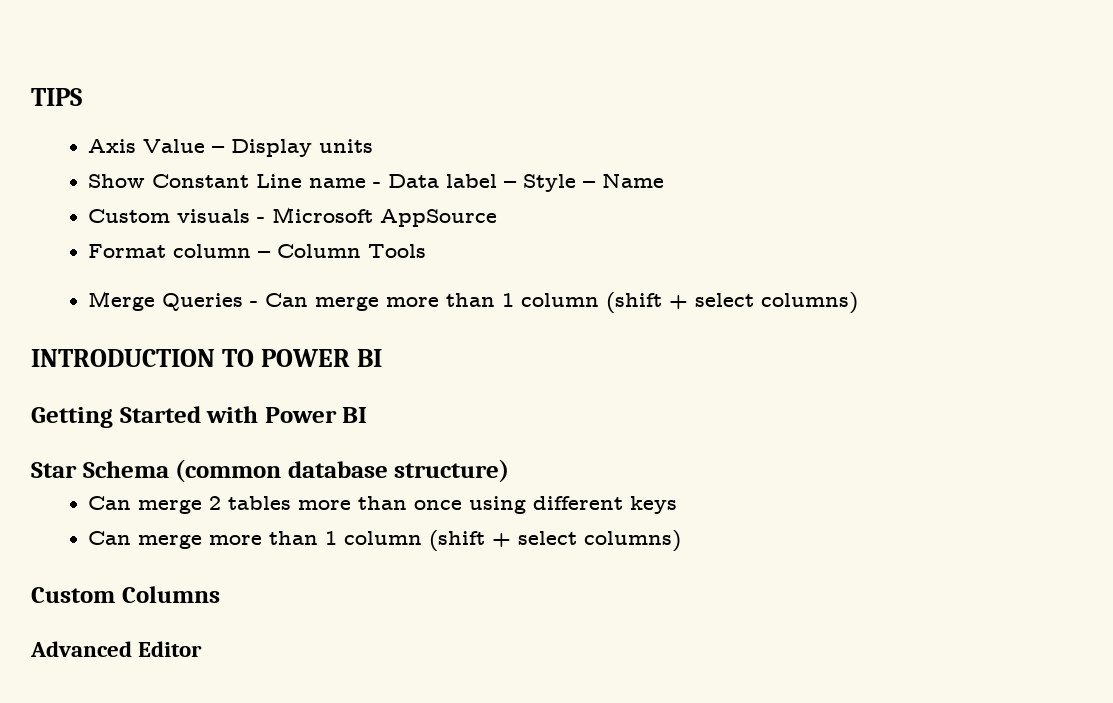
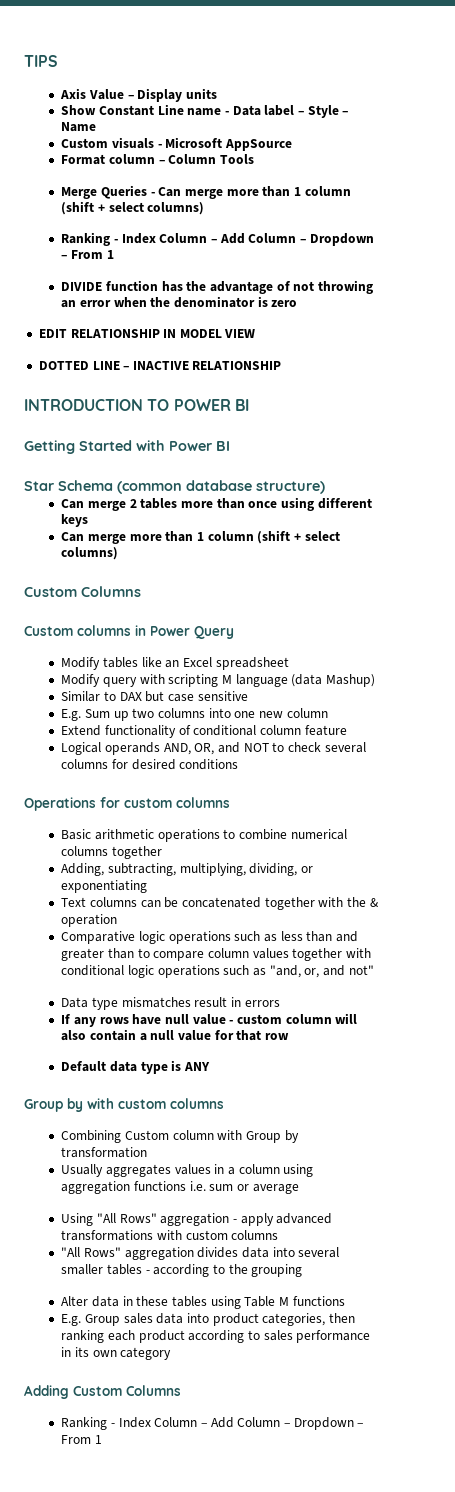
  Merge Queries - Can merge more than 1 column (shift + select columns)
+ Ranking - Index Column – Add Column – Dropdown – From 1
+ DIVIDE function has the advantage of not throwing an error when the denominator is zero
+ EDIT RELATIONSHIP IN MODEL VIEW
+ DOTTED LINE – INACTIVE RELATIONSHIP
- Advanced Editor
+ Custom columns in Power Query
+ Modify tables like an Excel spreadsheet
+ Modify query with scripting M language (data Mashup)
+ Similar to DAX but case sensitive
+ E.g. Sum up two columns into one new column
+ Extend functionality of conditional column feature
+ Logical operands AND, OR, and NOT to check several columns for desired conditions
+ Operations for custom columns
+ Basic arithmetic operations to combine numerical columns together
+ Adding, subtracting, multiplying, dividing, or exponentiating
+ Text columns can be concatenated together with the & operation
+ Comparative logic operations such as less than and greater than to compare column values together with conditional logic operations such as "and, or, and not"
+ Data type mismatches result in errors
+ If any rows have null value - custom column will also contain a null value for that row
+ Default data type is ANY
+ Group by with custom columns
+ Combining Custom column with Group by transformation
+ Usually aggregates values in a column using aggregation functions i.e. sum or average
+ Using "All Rows" aggregation - apply advanced transformations with custom columns
+ "All Rows" aggregation divides data into several smaller tables - according to the grouping
+ Alter data in these tables using Table M functions
+ E.g. Group sales data into product categories, then ranking each product according to sales performance in its own category
+ Adding Custom Columns
+ Ranking - Index Column – Add Column – Dropdown – From 1

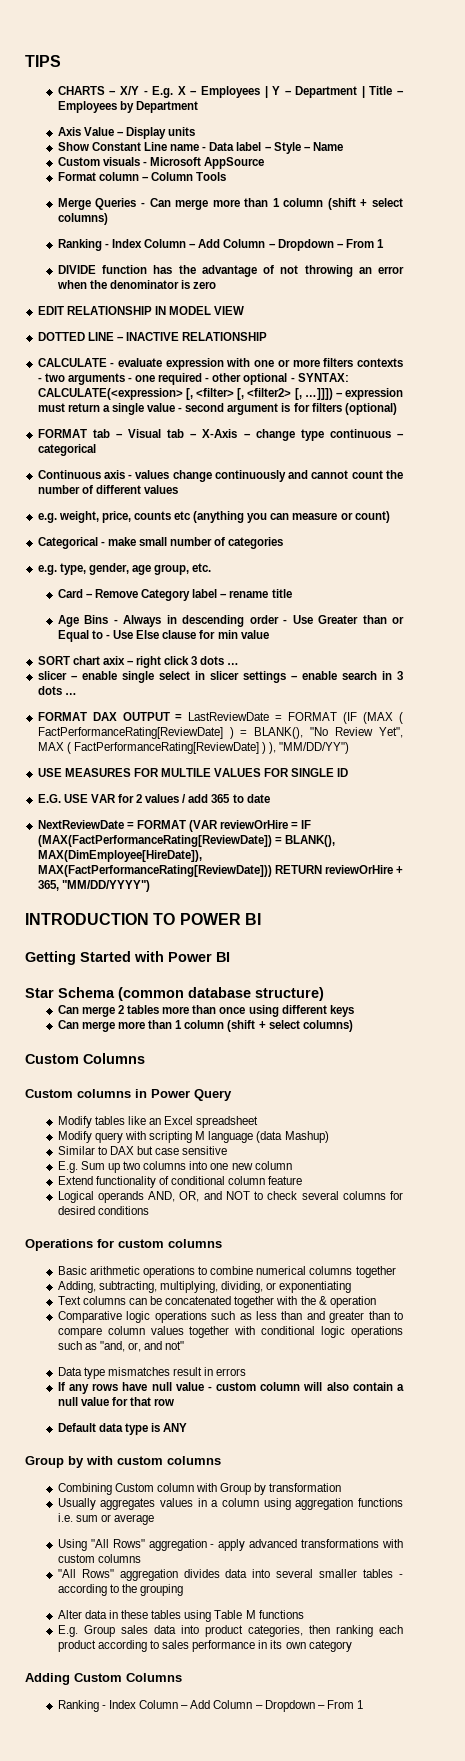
+ CHARTS – X/Y - E.g. X – Employees | Y – Department | Title – Employees by Department
+ CALCULATE - evaluate expression with one or more filters contexts - two arguments - one required - other optional - SYNTAX: CALCULATE(<expression> [, <filter> [, <filter2> [, …]]]) – expression must return a single value - second argument is for filters (optional)
+ FORMAT tab – Visual tab – X-Axis – change type continuous – categorical
+ Continuous axis - values change continuously and cannot count the number of different values
+ e.g. weight, price, counts etc (anything you can measure or count)
+ Categorical - make small number of categories
+ e.g. type, gender, age group, etc.
+ Card – Remove Category label – rename title
+ Age Bins - Always in descending order - Use Greater than or Equal to - Use Else clause for min value
+ SORT chart axix – right click 3 dots …
+ slicer – enable single select in slicer settings – enable search in 3 dots …
+ FORMAT DAX OUTPUT = LastReviewDate = FORMAT (IF (MAX ( FactPerformanceRating[ReviewDate] ) = BLANK(), "No Review Yet", MAX ( FactPerformanceRating[ReviewDate] ) ), "MM/DD/YY")
+ USE MEASURES FOR MULTILE VALUES FOR SINGLE ID
+ E.G. USE VAR for 2 values / add 365 to date
+ NextReviewDate = FORMAT (VAR reviewOrHire = IF (MAX(FactPerformanceRating[ReviewDate]) = BLANK(), MAX(DimEmployee[HireDate]), MAX(FactPerformanceRating[ReviewDate])) RETURN reviewOrHire + 365, "MM/DD/YYYY")

